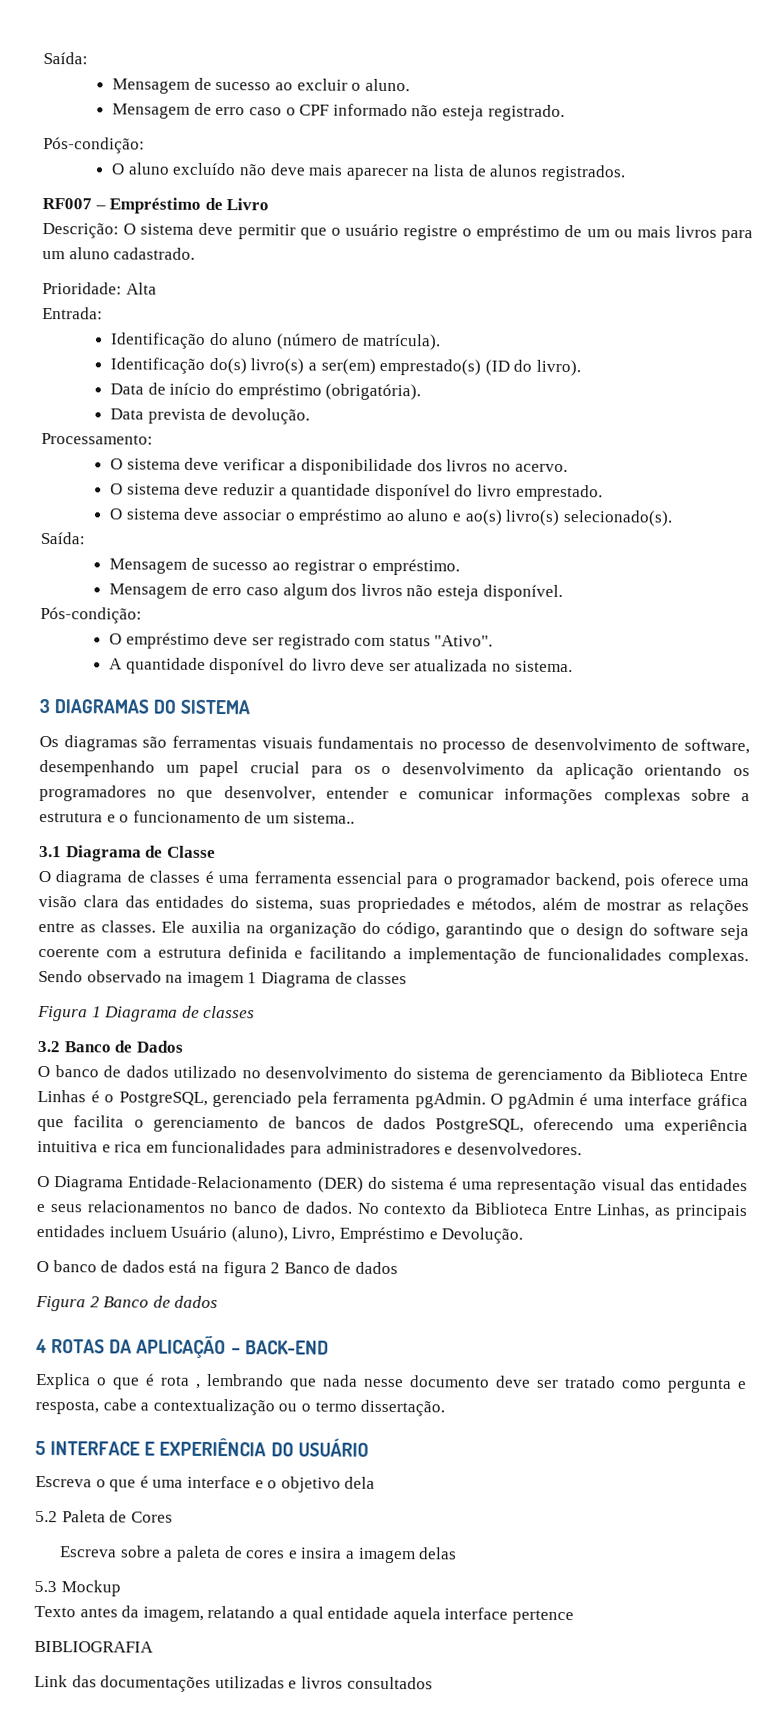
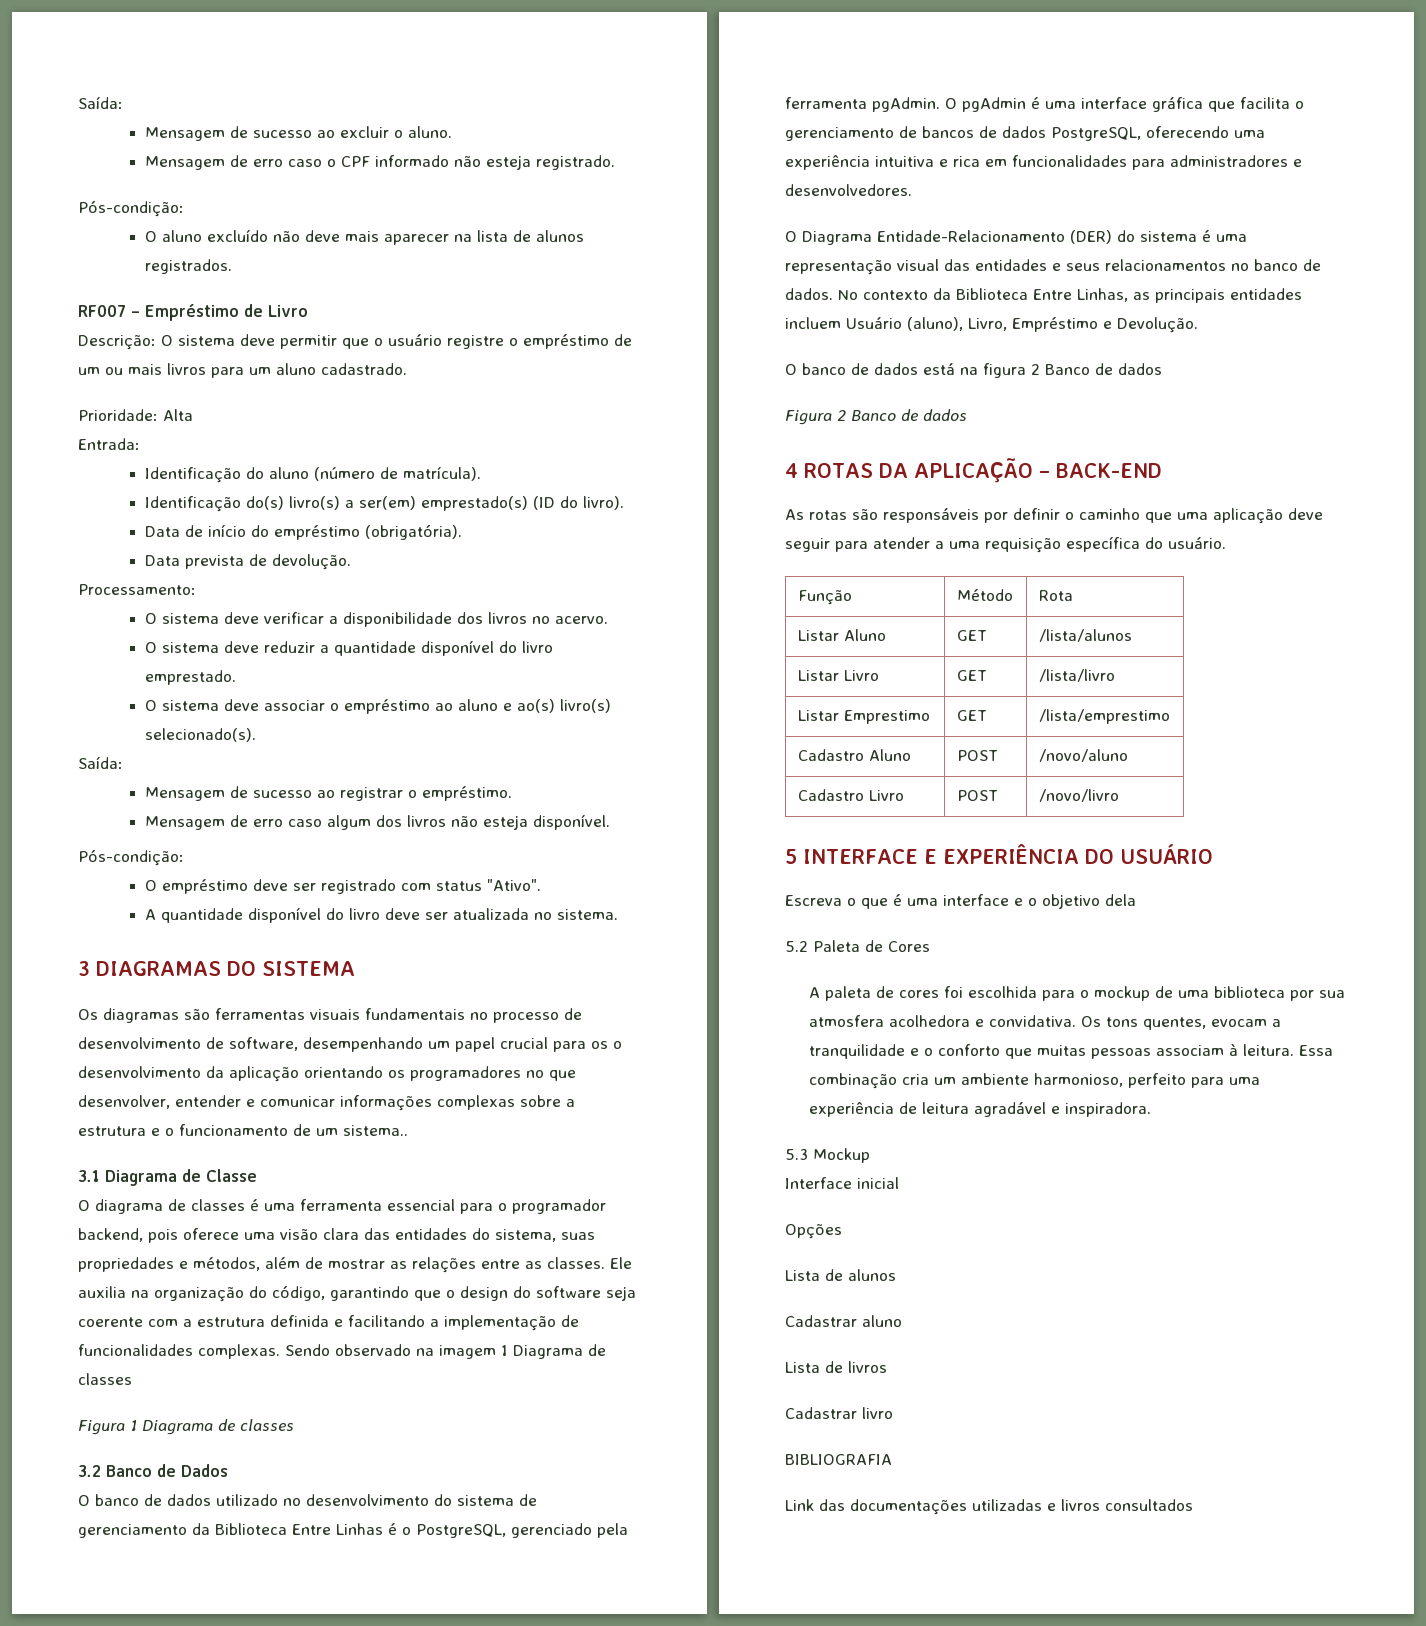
- Explica o que é rota , lembrando que nada nesse documento deve ser tratado como pergunta e resposta, cabe a contextualização ou o termo dissertação.
+ As rotas são responsáveis por definir o caminho que uma aplicação deve seguir para atender a uma requisição específica do usuário.
+ Função | Método | Rota
+ Listar Aluno | GET | /lista/alunos
+ Listar Livro | GET | /lista/livro
+ Listar Emprestimo | GET | /lista/emprestimo
+ Cadastro Aluno | POST | /novo/aluno
+ Cadastro Livro | POST | /novo/livro
- Escreva sobre a paleta de cores e insira a imagem delas
+ A paleta de cores foi escolhida para o mockup de uma biblioteca por sua atmosfera acolhedora e convidativa. Os tons quentes, evocam a tranquilidade e o conforto que muitas pessoas associam à leitura. Essa combinação cria um ambiente harmonioso, perfeito para uma experiência de leitura agradável e inspiradora.
  5.3 Mockup
- Texto antes da imagem, relatando a qual entidade aquela interface pertence
+ Interface inicial
+ Opções
+ Lista de alunos
+ Cadastrar aluno
+ Lista de livros
+ Cadastrar livro

